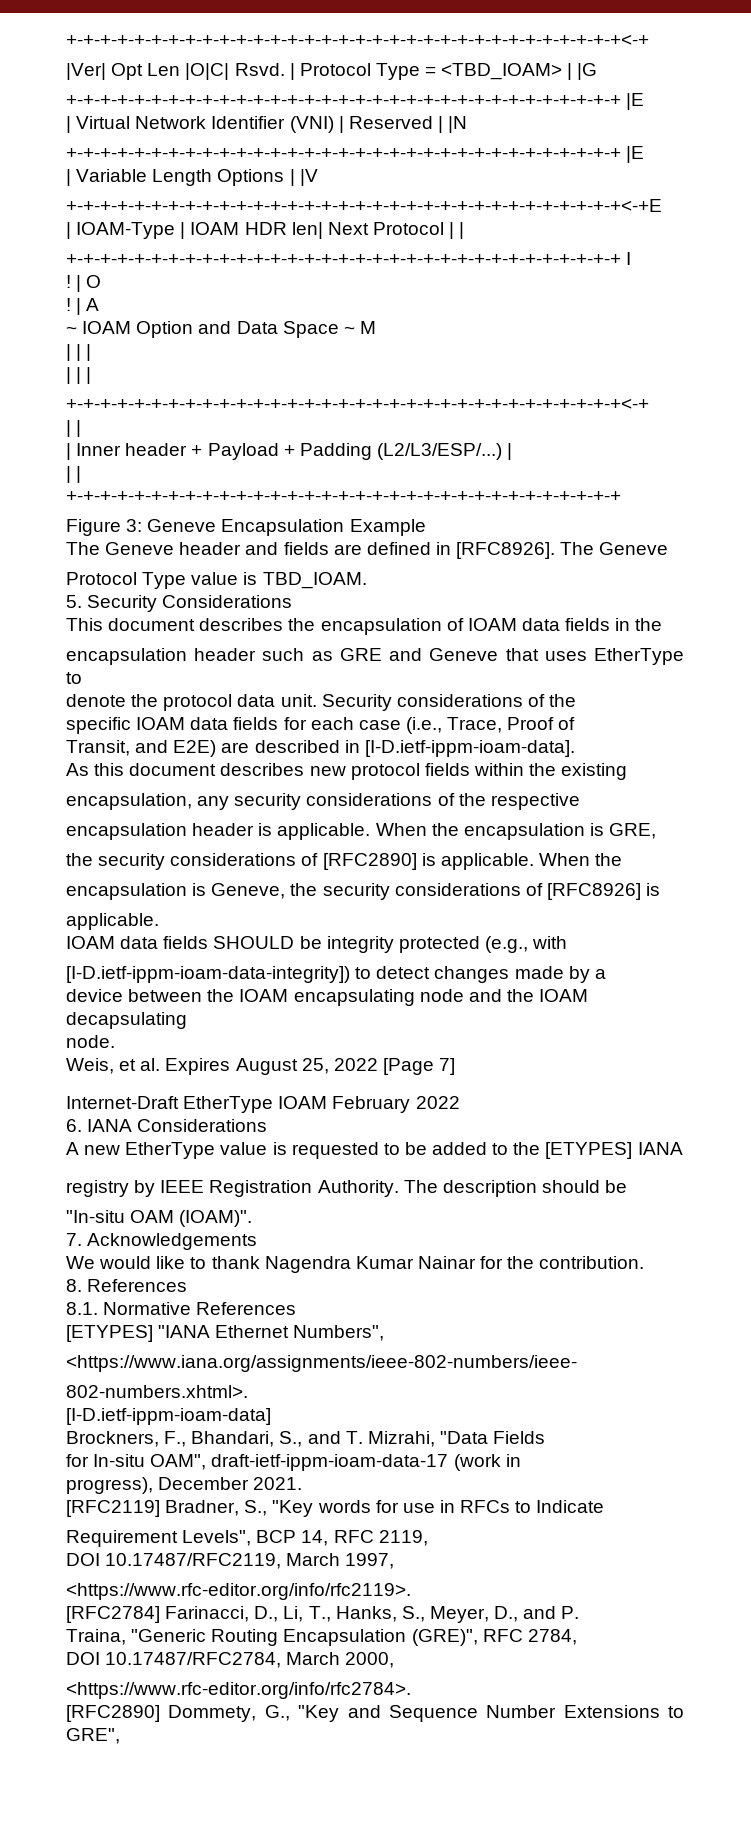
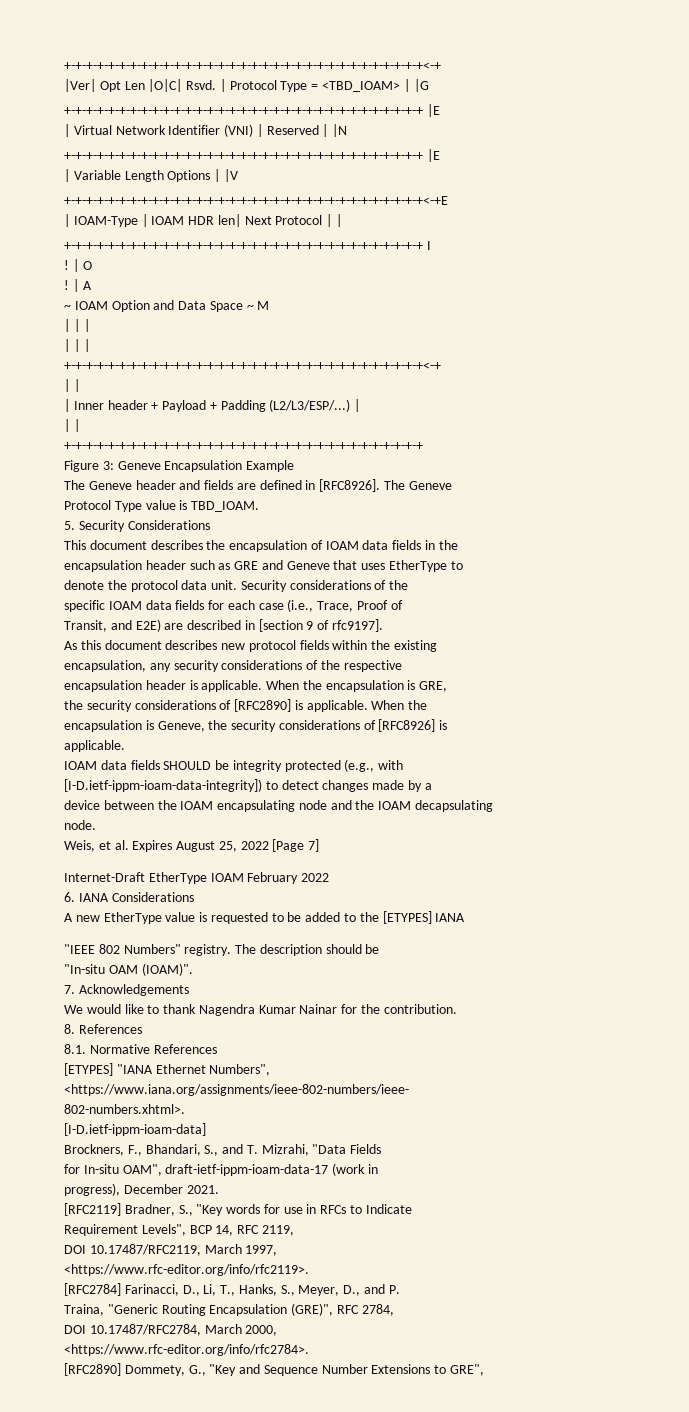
- Transit, and E2E) are described in [I-D.ietf-ippm-ioam-data].
+ Transit, and E2E) are described in [section 9 of rfc9197].
- registry by IEEE Registration Authority.
+ "IEEE 802 Numbers" registry.

